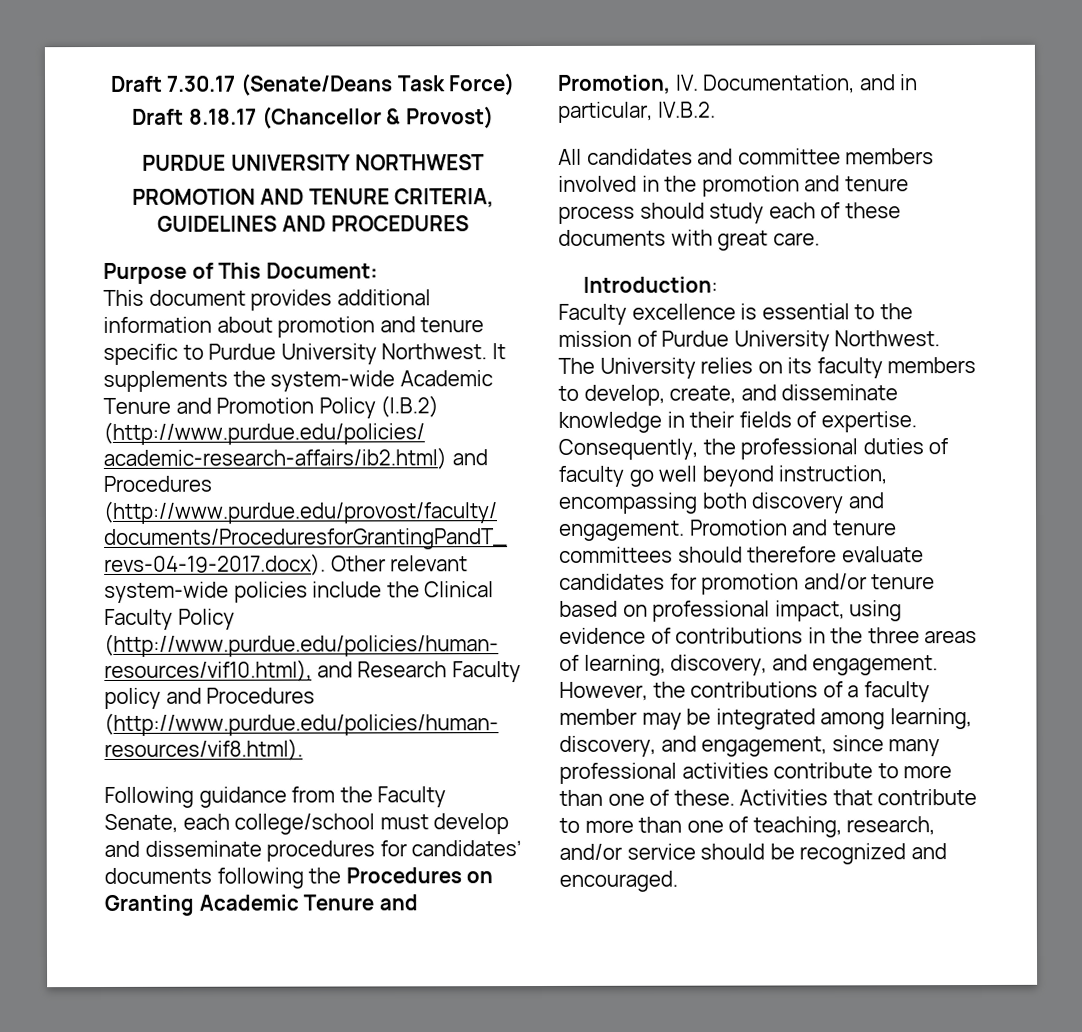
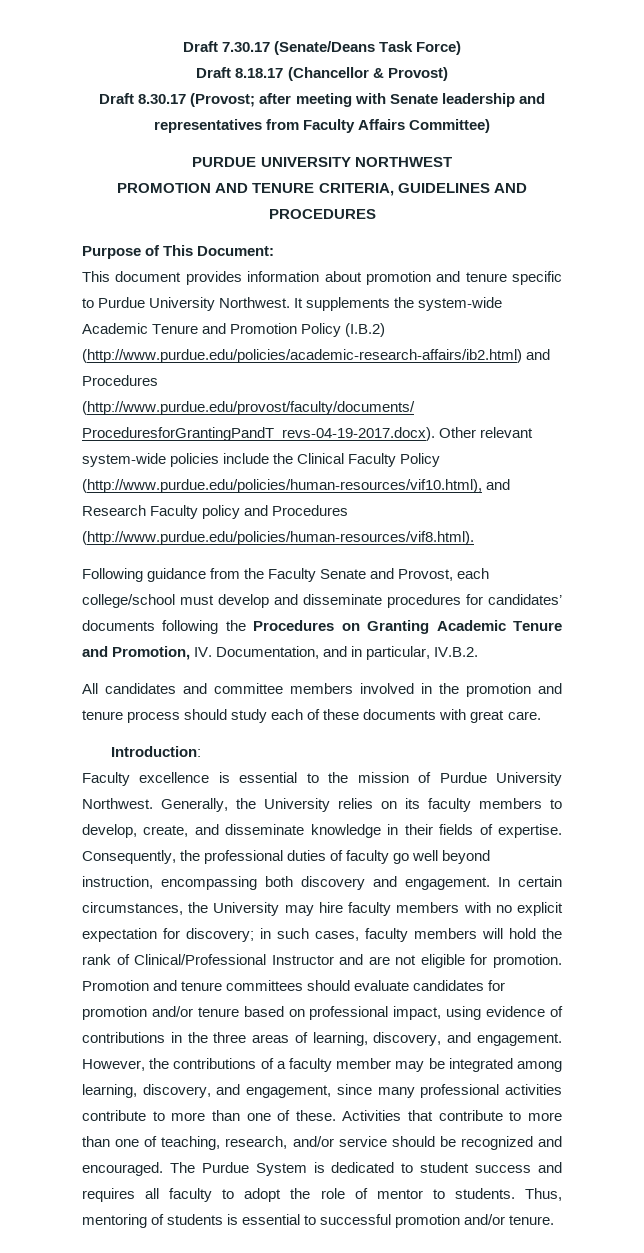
+ Draft 8.30.17 (Provost; after meeting with Senate leadership and representatives from Faculty Affairs Committee)
- This document provides additional information about promotion and tenure specific to Purdue University Northwest.
+ This document provides information about promotion and tenure specific to Purdue University Northwest.
- Following guidance from the Faculty Senate, each college/school must develop and disseminate procedures for candidates’ documents following the Procedures on Granting Academic Tenure and Promotion, IV. Documentation, and in particular, IV.B.2.
+ Following guidance from the Faculty Senate and Provost, each college/school must develop and disseminate procedures for candidates’ documents following the Procedures on Granting Academic Tenure and Promotion, IV. Documentation, and in particular, IV.B.2.
- The University relies on its faculty members to develop, create, and disseminate knowledge in their fields of expertise.
+ Generally, the University relies on its faculty members to develop, create, and disseminate knowledge in their fields of expertise.
+ In certain circumstances, the University may hire faculty members with no explicit expectation for discovery; in such cases, faculty members will hold the rank of Clinical/Professional Instructor and are not eligible for promotion.
- Promotion and tenure committees should therefore evaluate candidates for promotion and/or tenure based on professional impact, using evidence of contributions in the three areas of learning, discovery, and engagement.
+ Promotion and tenure committees should evaluate candidates for promotion and/or tenure based on professional impact, using evidence of contributions in the three areas of learning, discovery, and engagement.
+ The Purdue System is dedicated to student success and requires all faculty to adopt the role of mentor to students. Thus, mentoring of students is essential to successful promotion and/or tenure.

